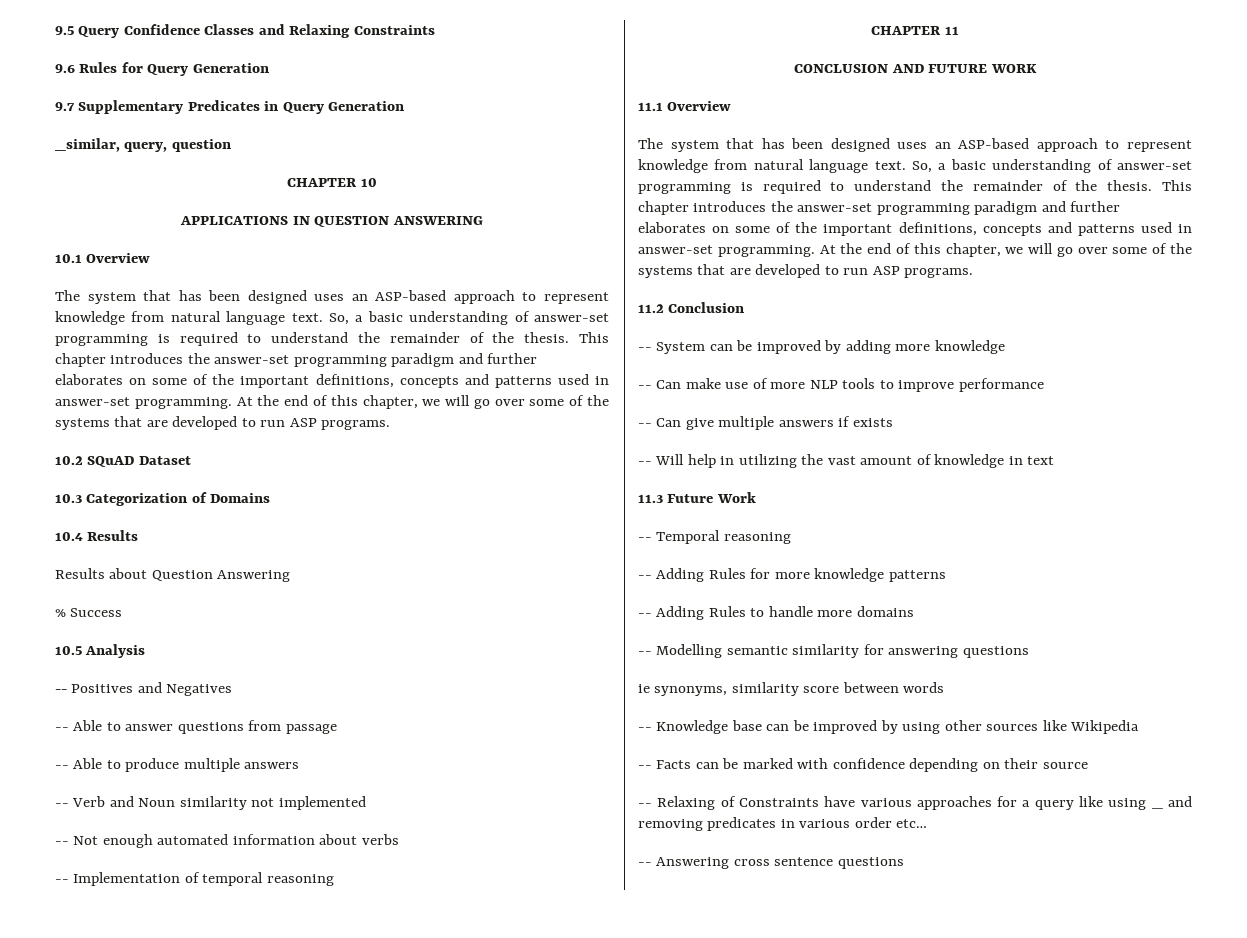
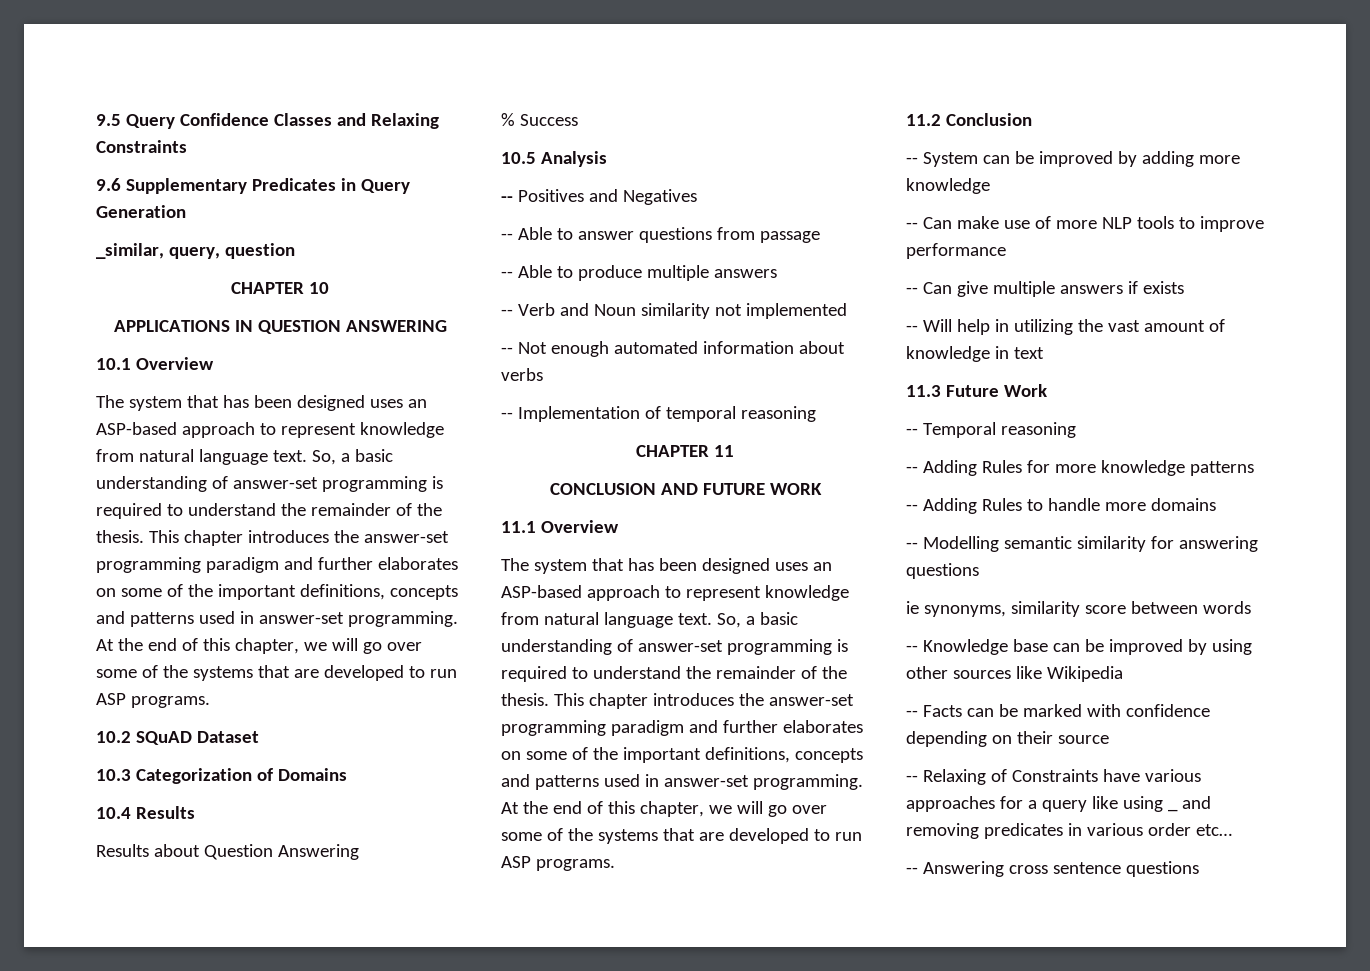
- 9.6 Rules for Query Generation
- 9.7 Supplementary Predicates in Query Generation
+ 9.6 Supplementary Predicates in Query Generation

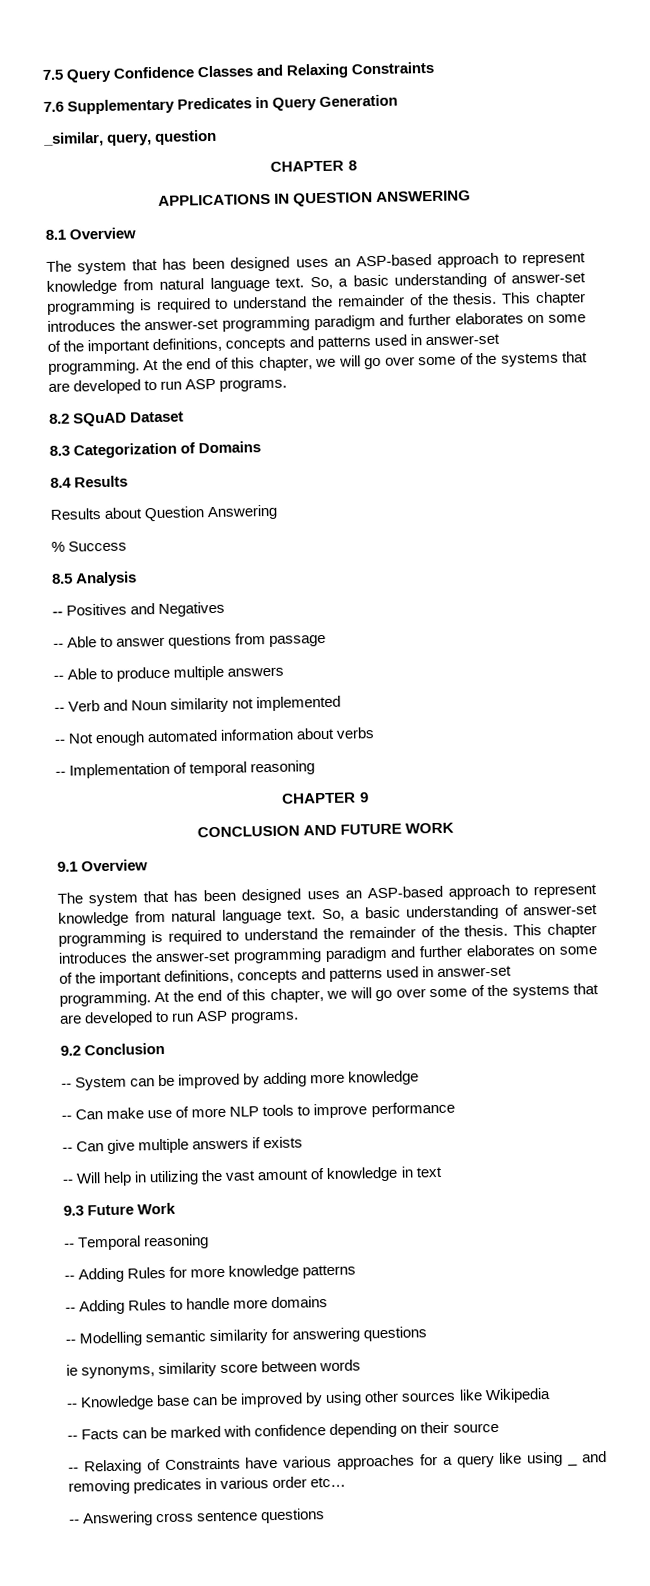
- 9.5 Query Confidence Classes and Relaxing Constraints
+ 7.5 Query Confidence Classes and Relaxing Constraints
- 9.6 Supplementary Predicates in Query Generation
+ 7.6 Supplementary Predicates in Query Generation
- CHAPTER 10
+ CHAPTER 8
- 10.1 Overview
+ 8.1 Overview
- 10.2 SQuAD Dataset
+ 8.2 SQuAD Dataset
- 10.3 Categorization of Domains
+ 8.3 Categorization of Domains
- 10.4 Results
+ 8.4 Results
- 10.5 Analysis
+ 8.5 Analysis
- CHAPTER 11
+ CHAPTER 9
- 11.1 Overview
+ 9.1 Overview
- 11.2 Conclusion
+ 9.2 Conclusion
- 11.3 Future Work
+ 9.3 Future Work

